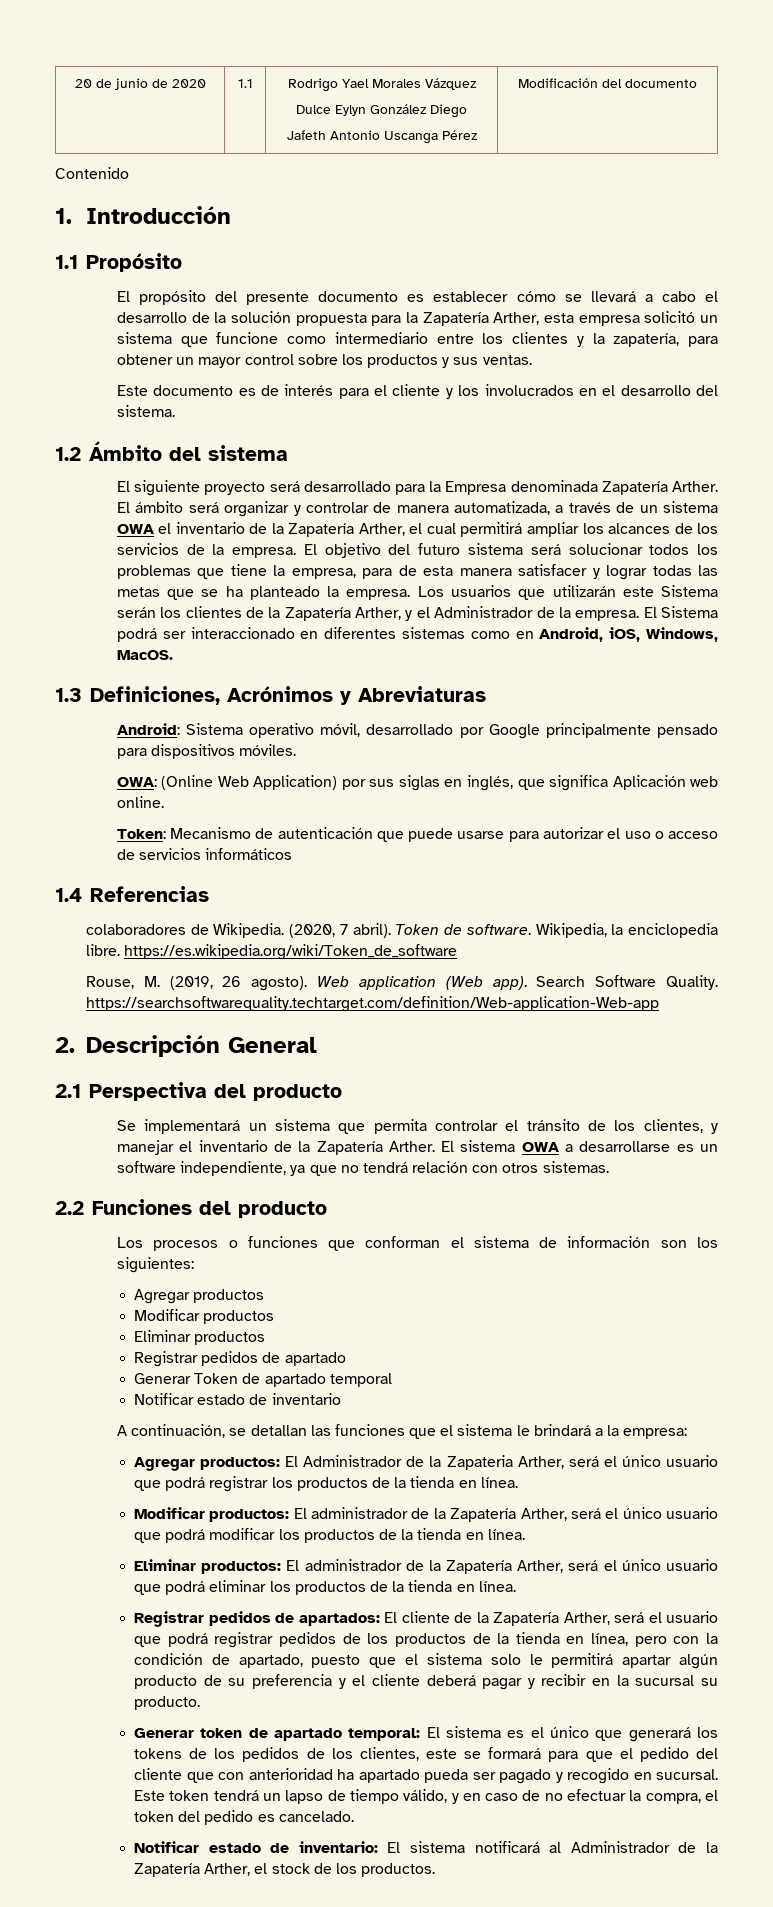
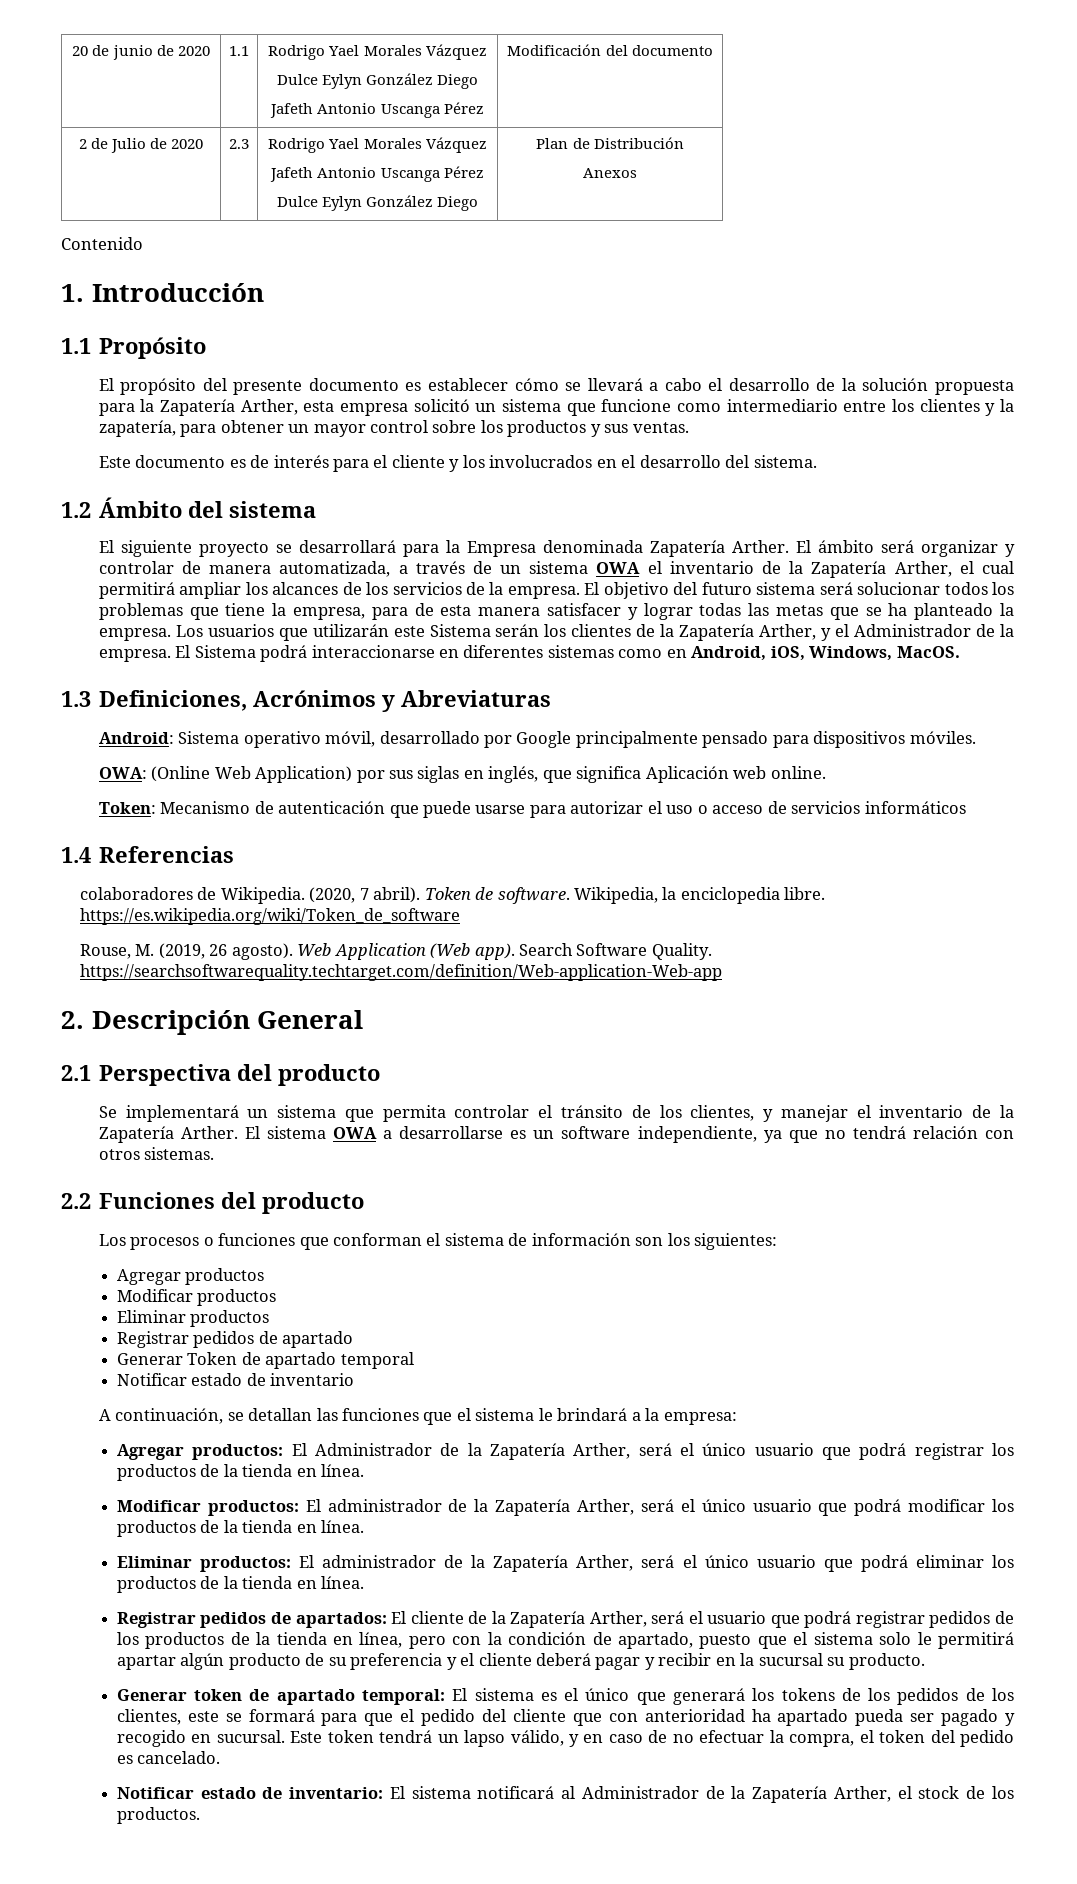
+ 2 de Julio de 2020 | 2.3 | Rodrigo Yael Morales Vázquez
+ Jafeth Antonio Uscanga Pérez
+ Dulce Eylyn González Diego | Plan de Distribución
+ Anexos
- El siguiente proyecto será desarrollado para la Empresa denominada Zapatería Arther.
+ El siguiente proyecto se desarrollará para la Empresa denominada Zapatería Arther.
- El Sistema podrá ser interaccionado en diferentes sistemas como en Android, iOS, Windows, MacOS.
+ El Sistema podrá interaccionarse en diferentes sistemas como en Android, iOS, Windows, MacOS.
- Web application (Web app).
+ Web Application (Web app).
- Agregar productos: El Administrador de la Zapateria Arther, será el único usuario que podrá registrar los productos de la tienda en línea.
+ Agregar productos: El Administrador de la Zapatería Arther, será el único usuario que podrá registrar los productos de la tienda en línea.
- Este token tendrá un lapso de tiempo válido, y en caso de no efectuar la compra, el token del pedido es cancelado.
+ Este token tendrá un lapso válido, y en caso de no efectuar la compra, el token del pedido es cancelado.

